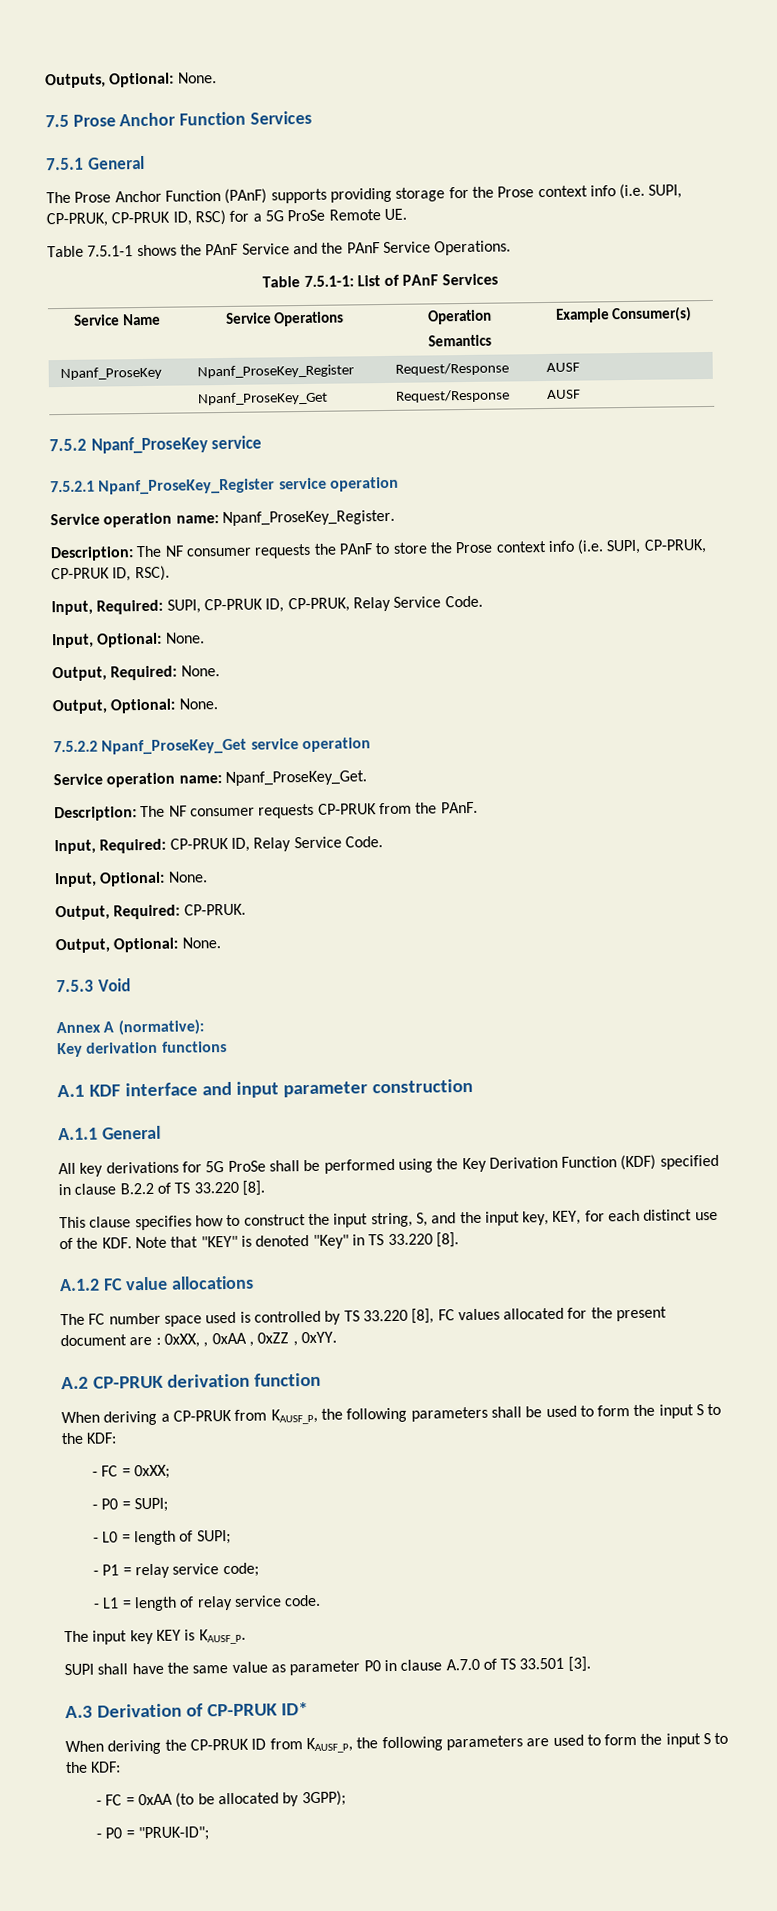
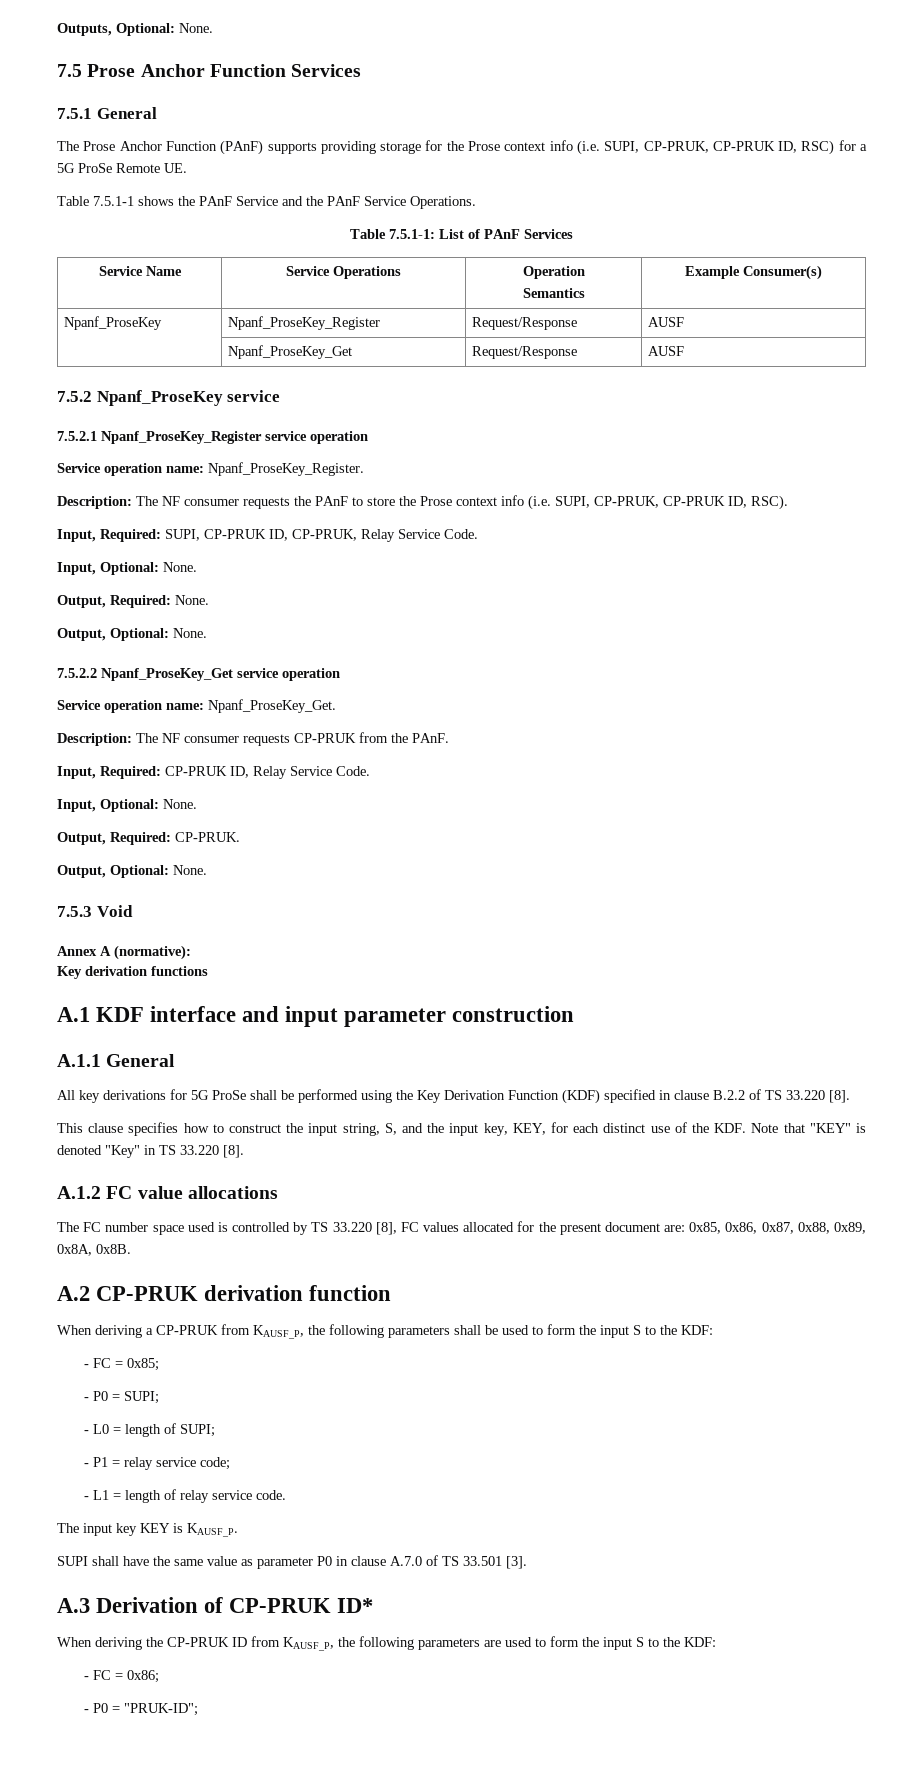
- The FC number space used is controlled by TS 33.220 [8], FC values allocated for the present document are : 0xXX, , 0xAA , 0xZZ , 0xYY.
+ The FC number space used is controlled by TS 33.220 [8], FC values allocated for the present document are: 0x85, 0x86, 0x87, 0x88, 0x89, 0x8A, 0x8B.
- - FC = 0xXX;
+ - FC = 0x85;
- - FC = 0xAA (to be allocated by 3GPP);
+ - FC = 0x86;

